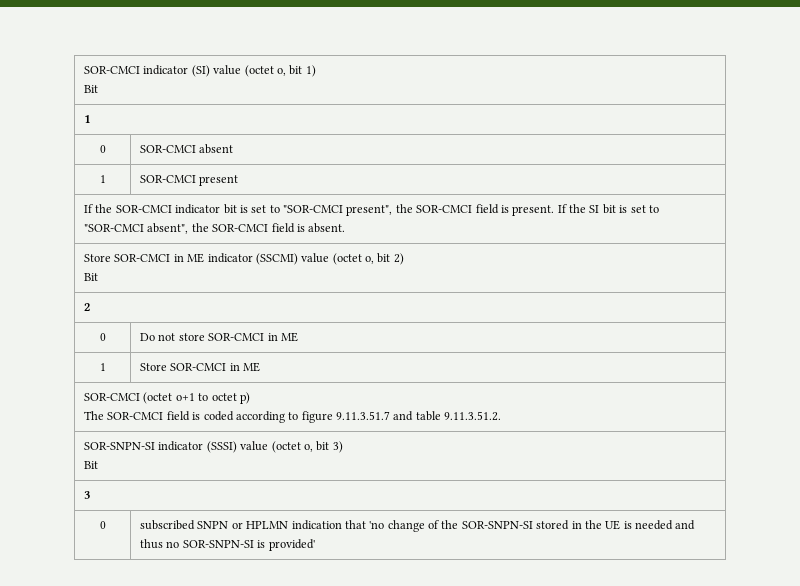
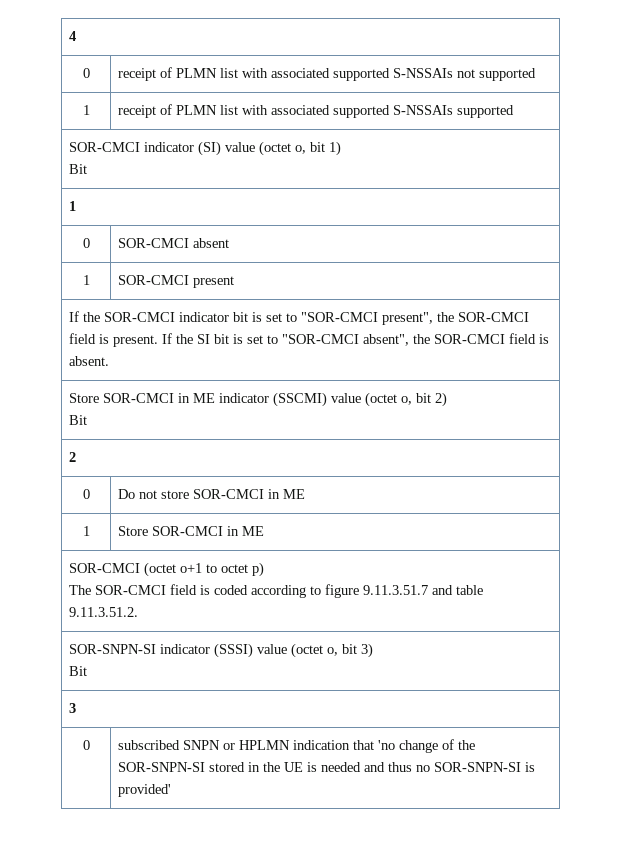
+ 4
+ 0 | receipt of PLMN list with associated supported S-NSSAIs not supported
+ 1 | receipt of PLMN list with associated supported S-NSSAIs supported

